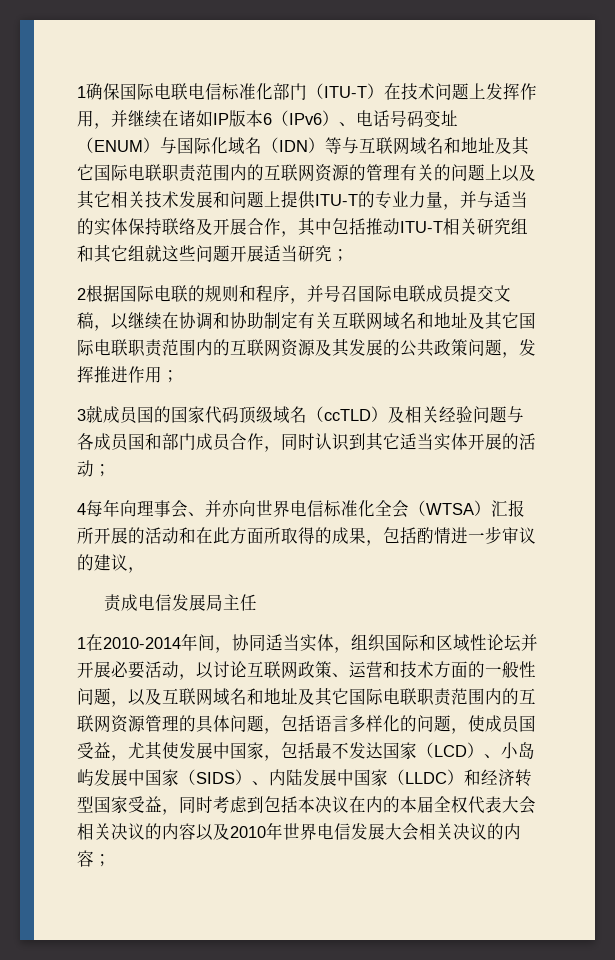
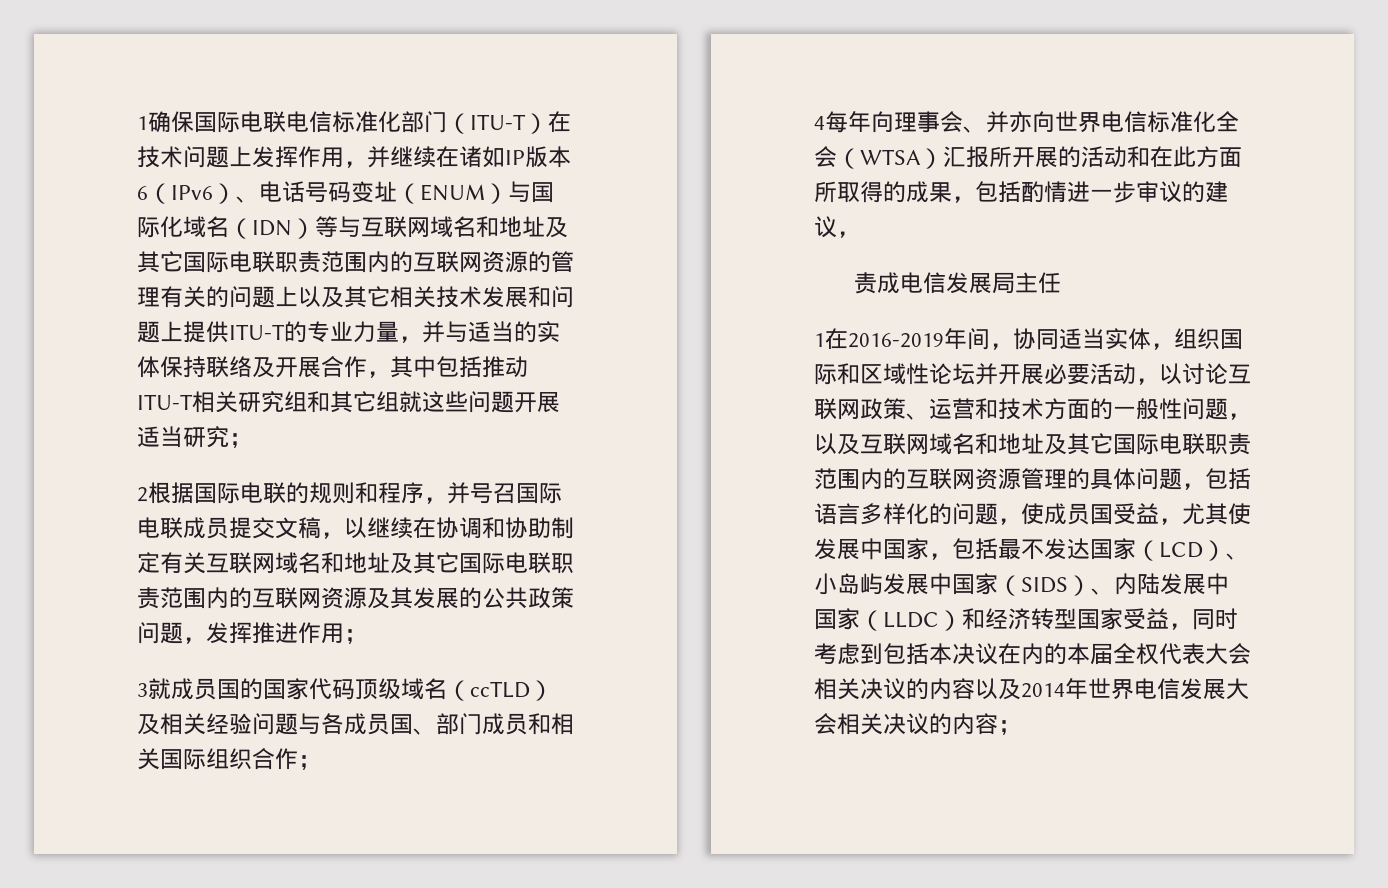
- 3就成员国的国家代码顶级域名（ccTLD）及相关经验问题与各成员国和部门成员合作，同时认识到其它适当实体开展的活动；
+ 3就成员国的国家代码顶级域名（ccTLD）及相关经验问题与各成员国、部门成员和相关国际组织合作；
- 1在2010-2014年间，协同适当实体，组织国际和区域性论坛并开展必要活动，以讨论互联网政策、运营和技术方面的一般性问题，以及互联网域名和地址及其它国际电联职责范围内的互联网资源管理的具体问题，包括语言多样化的问题，使成员国受益，尤其使发展中国家，包括最不发达国家（LCD）、小岛屿发展中国家（SIDS）、内陆发展中国家（LLDC）和经济转型国家受益，同时考虑到包括本决议在内的本届全权代表大会相关决议的内容以及2010年世界电信发展大会相关决议的内容；
+ 1在2016-2019年间，协同适当实体，组织国际和区域性论坛并开展必要活动，以讨论互联网政策、运营和技术方面的一般性问题，以及互联网域名和地址及其它国际电联职责范围内的互联网资源管理的具体问题，包括语言多样化的问题，使成员国受益，尤其使发展中国家，包括最不发达国家（LCD）、小岛屿发展中国家（SIDS）、内陆发展中国家（LLDC）和经济转型国家受益，同时考虑到包括本决议在内的本届全权代表大会相关决议的内容以及2014年世界电信发展大会相关决议的内容；

